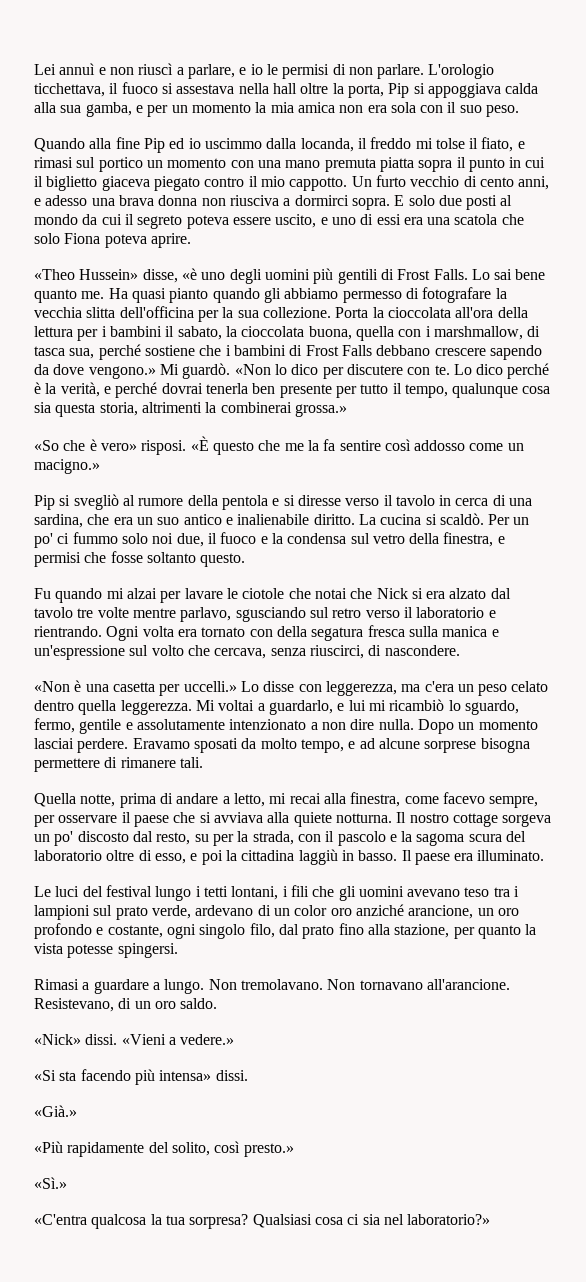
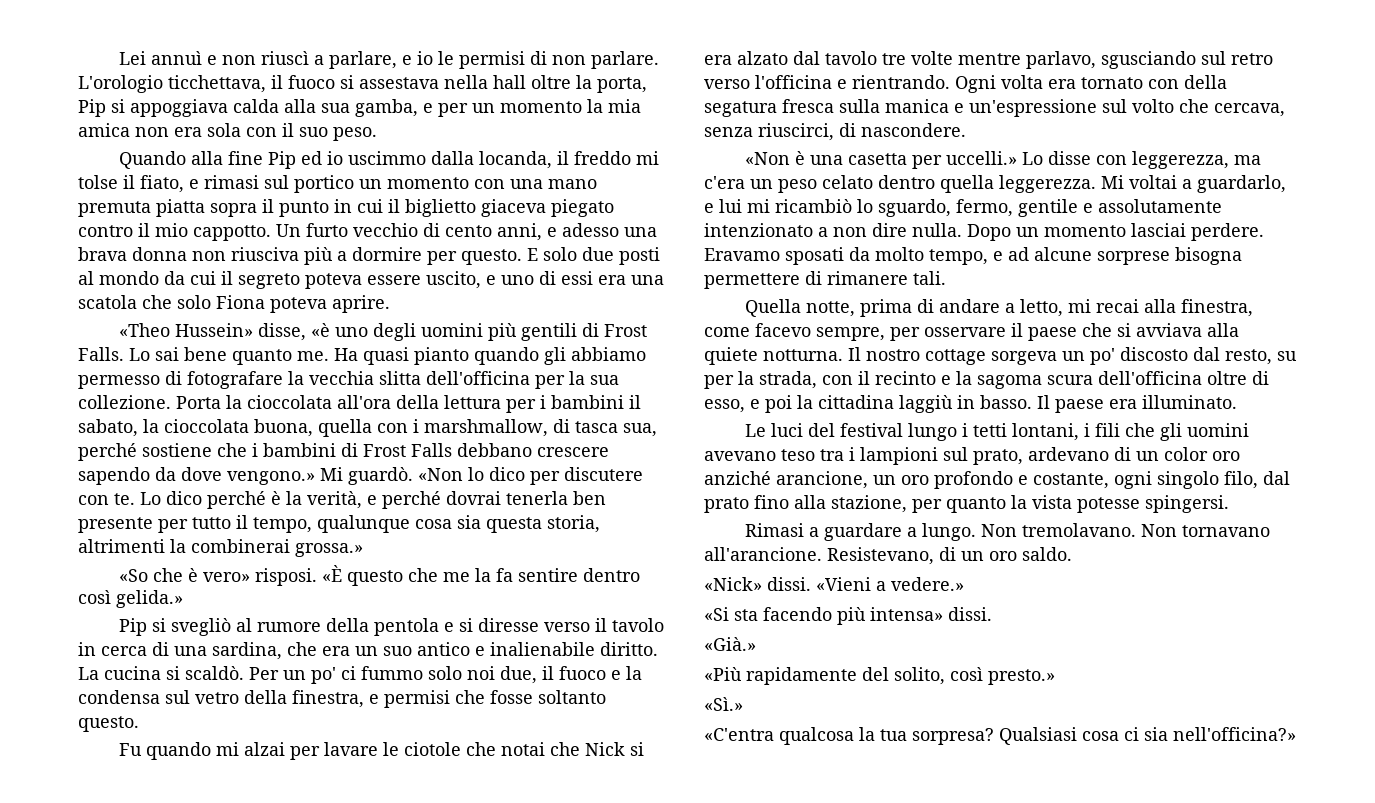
- Un furto vecchio di cento anni, e adesso una brava donna non riusciva a dormirci sopra.
+ Un furto vecchio di cento anni, e adesso una brava donna non riusciva più a dormire per questo.
- «È questo che me la fa sentire così addosso come un macigno.»
+ «È questo che me la fa sentire dentro così gelida.»
- Fu quando mi alzai per lavare le ciotole che notai che Nick si era alzato dal tavolo tre volte mentre parlavo, sgusciando sul retro verso il laboratorio e rientrando.
+ Fu quando mi alzai per lavare le ciotole che notai che Nick si era alzato dal tavolo tre volte mentre parlavo, sgusciando sul retro verso l'officina e rientrando.
- Il nostro cottage sorgeva un po' discosto dal resto, su per la strada, con il pascolo e la sagoma scura del laboratorio oltre di esso, e poi la cittadina laggiù in basso.
+ Il nostro cottage sorgeva un po' discosto dal resto, su per la strada, con il recinto e la sagoma scura dell'officina oltre di esso, e poi la cittadina laggiù in basso.
- Le luci del festival lungo i tetti lontani, i fili che gli uomini avevano teso tra i lampioni sul prato verde, ardevano di un color oro anziché arancione, un oro profondo e costante, ogni singolo filo, dal prato fino alla stazione, per quanto la vista potesse spingersi.
+ Le luci del festival lungo i tetti lontani, i fili che gli uomini avevano teso tra i lampioni sul prato, ardevano di un color oro anziché arancione, un oro profondo e costante, ogni singolo filo, dal prato fino alla stazione, per quanto la vista potesse spingersi.
- Qualsiasi cosa ci sia nel laboratorio?»
+ Qualsiasi cosa ci sia nell'officina?»

